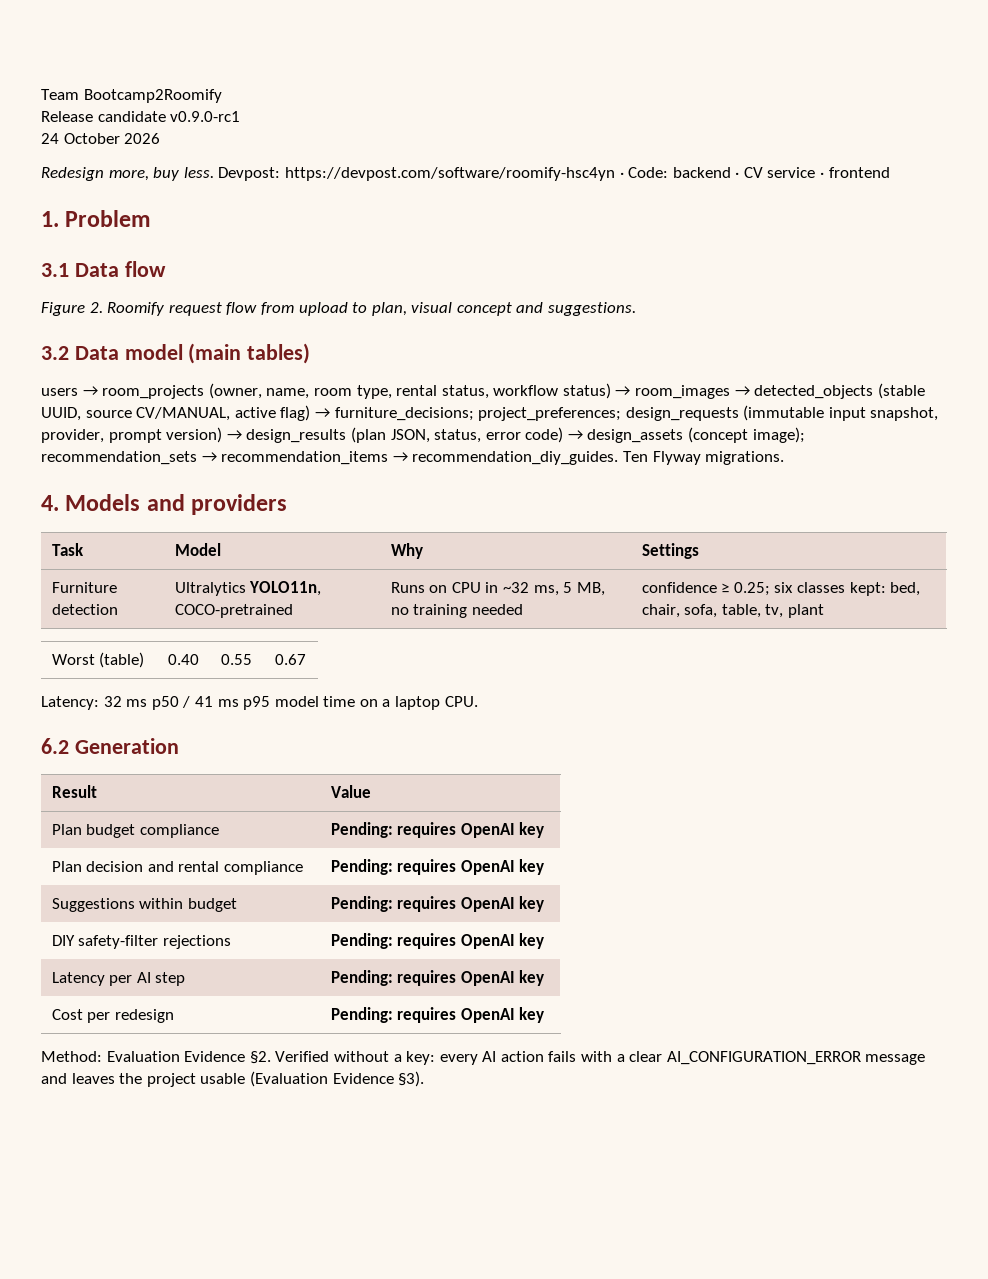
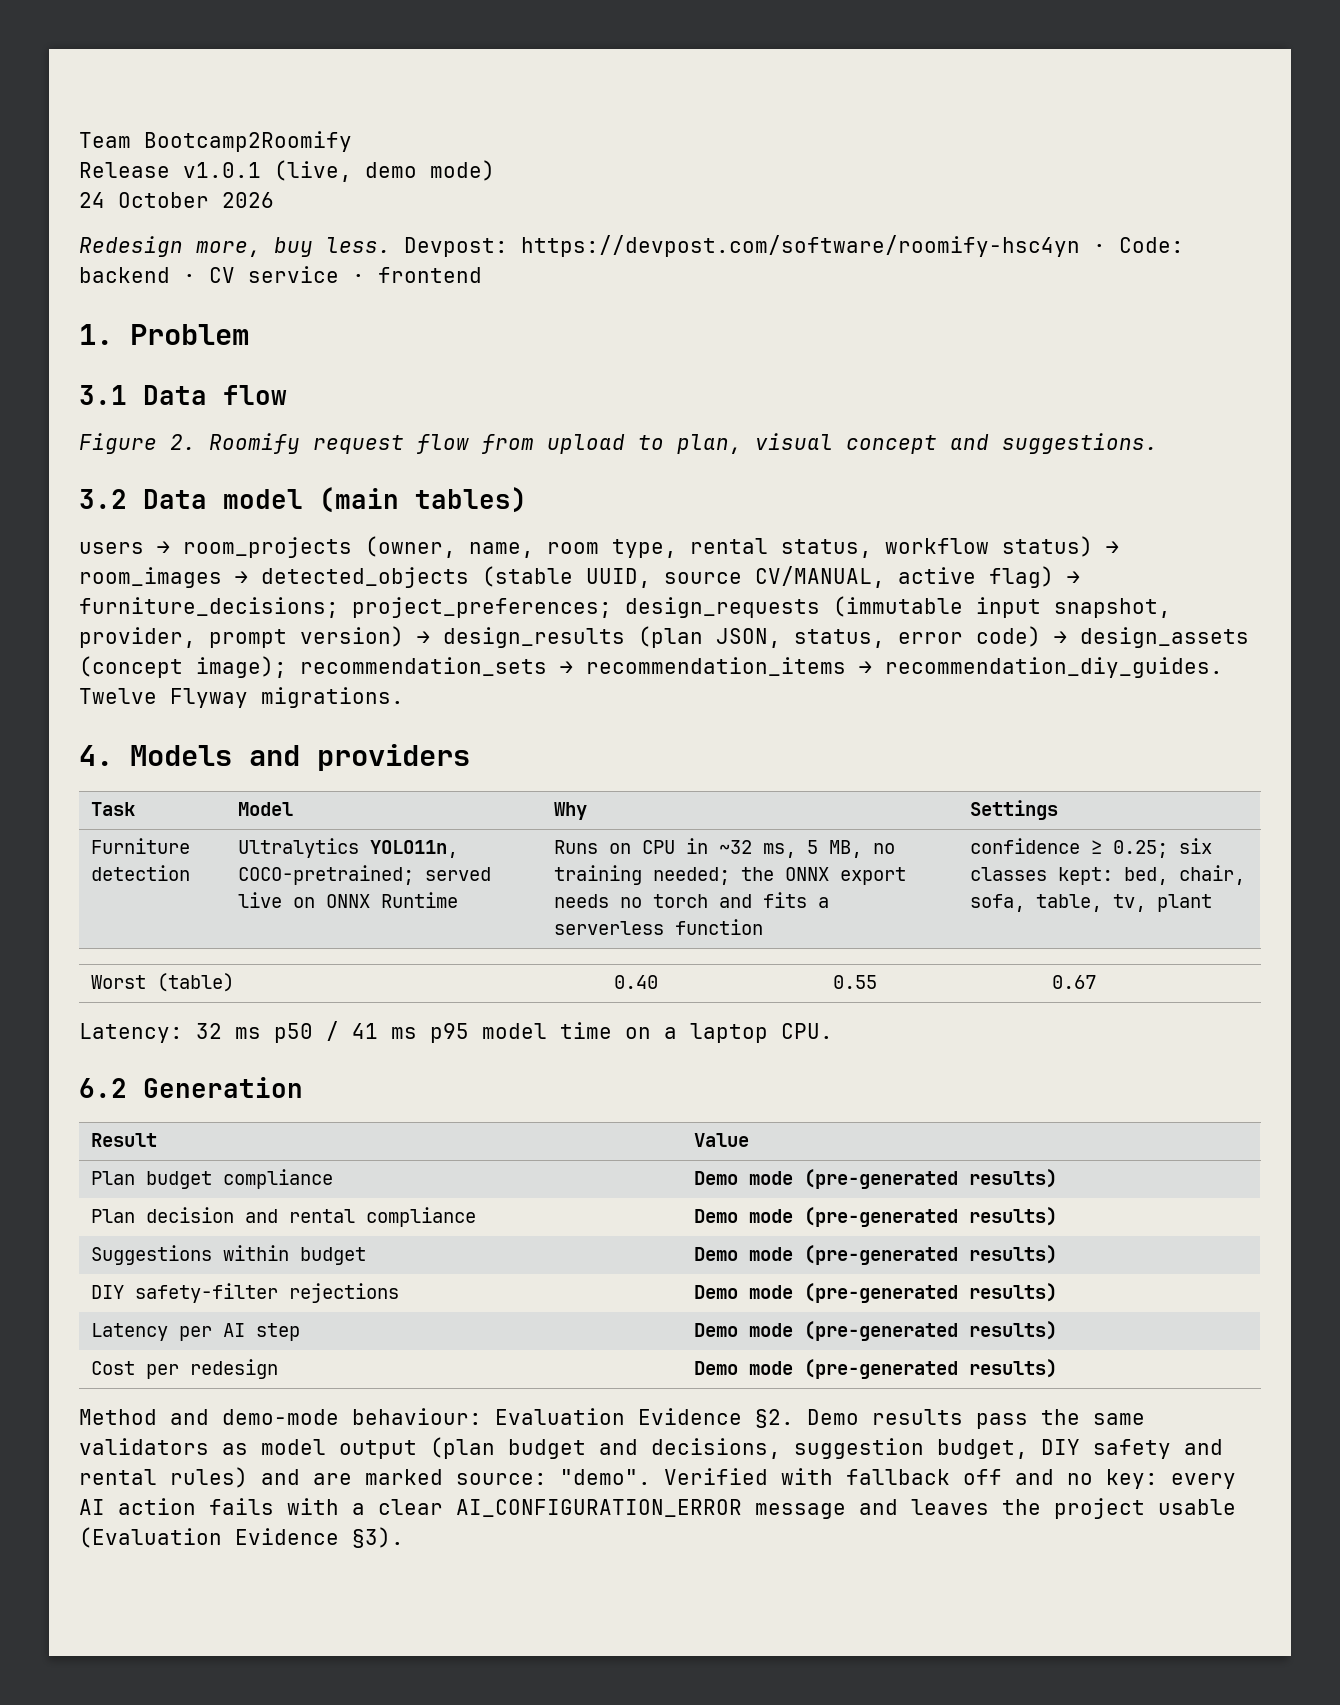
- Release candidate v0.9.0-rc1
+ Release v1.0.1 (live, demo mode)
- Ten Flyway migrations.
+ Twelve Flyway migrations.
- Ultralytics YOLO11n, COCO-pretrained
+ Ultralytics YOLO11n, COCO-pretrained; served live on ONNX Runtime
- Runs on CPU in ~32 ms, 5 MB, no training needed
+ Runs on CPU in ~32 ms, 5 MB, no training needed; the ONNX export needs no torch and fits a serverless function
- Plan budget compliance | Pending: requires OpenAI key
+ Plan budget compliance | Demo mode (pre-generated results)
- Plan decision and rental compliance | Pending: requires OpenAI key
+ Plan decision and rental compliance | Demo mode (pre-generated results)
- Suggestions within budget | Pending: requires OpenAI key
+ Suggestions within budget | Demo mode (pre-generated results)
- DIY safety-filter rejections | Pending: requires OpenAI key
+ DIY safety-filter rejections | Demo mode (pre-generated results)
- Latency per AI step | Pending: requires OpenAI key
+ Latency per AI step | Demo mode (pre-generated results)
- Cost per redesign | Pending: requires OpenAI key
- Method: Evaluation Evidence §2. Verified without a key: every AI action fails with a clear AI_CONFIGURATION_ERROR message and leaves the project usable (Evaluation Evidence §3).
+ Cost per redesign | Demo mode (pre-generated results)
+ Method and demo-mode behaviour: Evaluation Evidence §2. Demo results pass the same validators as model output (plan budget and decisions, suggestion budget, DIY safety and rental rules) and are marked source: "demo". Verified with fallback off and no key: every AI action fails with a clear AI_CONFIGURATION_ERROR message and leaves the project usable (Evaluation Evidence §3).

